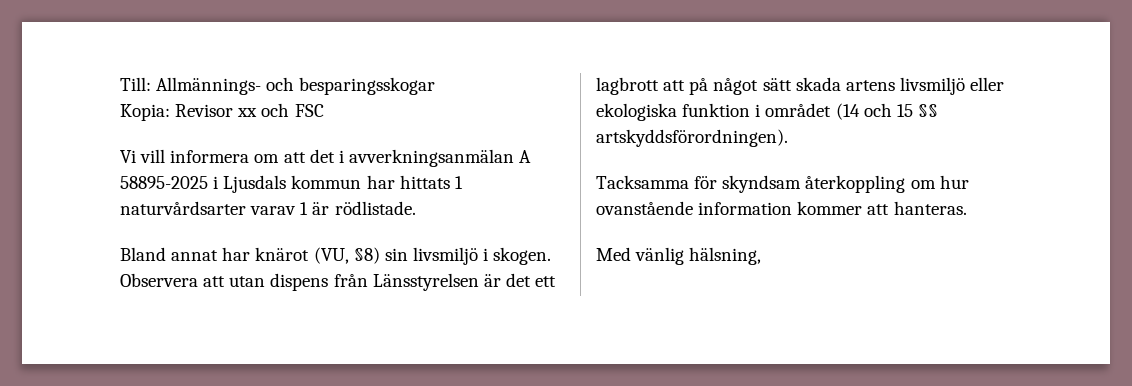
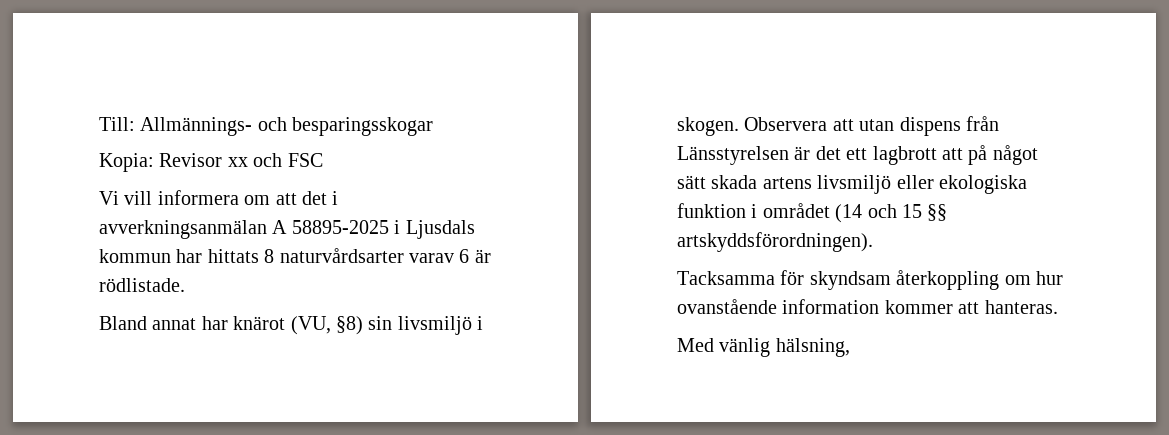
- Vi vill informera om att det i avverkningsanmälan A 58895-2025 i Ljusdals kommun har hittats 1 naturvårdsarter varav 1 är rödlistade.
+ Vi vill informera om att det i avverkningsanmälan A 58895-2025 i Ljusdals kommun har hittats 8 naturvårdsarter varav 6 är rödlistade.

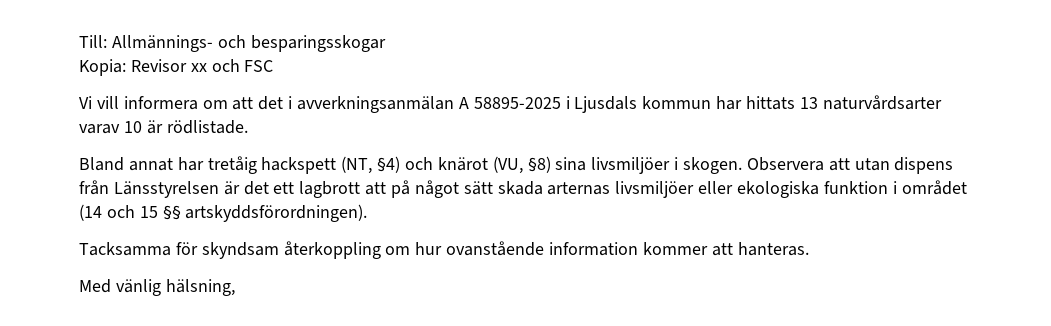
- Vi vill informera om att det i avverkningsanmälan A 58895-2025 i Ljusdals kommun har hittats 8 naturvårdsarter varav 6 är rödlistade.
+ Vi vill informera om att det i avverkningsanmälan A 58895-2025 i Ljusdals kommun har hittats 13 naturvårdsarter varav 10 är rödlistade.
- Bland annat har knärot (VU, §8) sin livsmiljö i skogen.
+ Bland annat har tretåig hackspett (NT, §4) och knärot (VU, §8) sina livsmiljöer i skogen.
- Observera att utan dispens från Länsstyrelsen är det ett lagbrott att på något sätt skada artens livsmiljö eller ekologiska funktion i området (14 och 15 §§ artskyddsförordningen).
+ Observera att utan dispens från Länsstyrelsen är det ett lagbrott att på något sätt skada arternas livsmiljöer eller ekologiska funktion i området (14 och 15 §§ artskyddsförordningen).

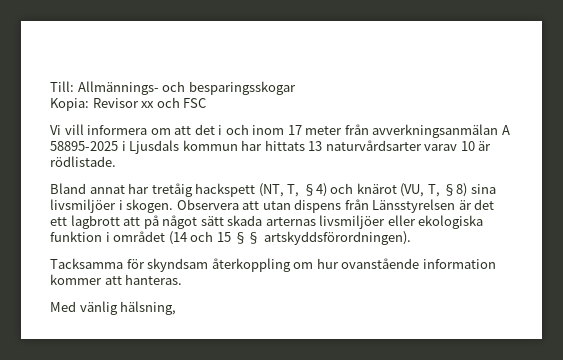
- Vi vill informera om att det i avverkningsanmälan A 58895-2025 i Ljusdals kommun har hittats 13 naturvårdsarter varav 10 är rödlistade.
+ Vi vill informera om att det i och inom 17 meter från avverkningsanmälan A 58895-2025 i Ljusdals kommun har hittats 13 naturvårdsarter varav 10 är rödlistade.
- Bland annat har tretåig hackspett (NT, §4) och knärot (VU, §8) sina livsmiljöer i skogen.
+ Bland annat har tretåig hackspett (NT, T, §4) och knärot (VU, T, §8) sina livsmiljöer i skogen.

